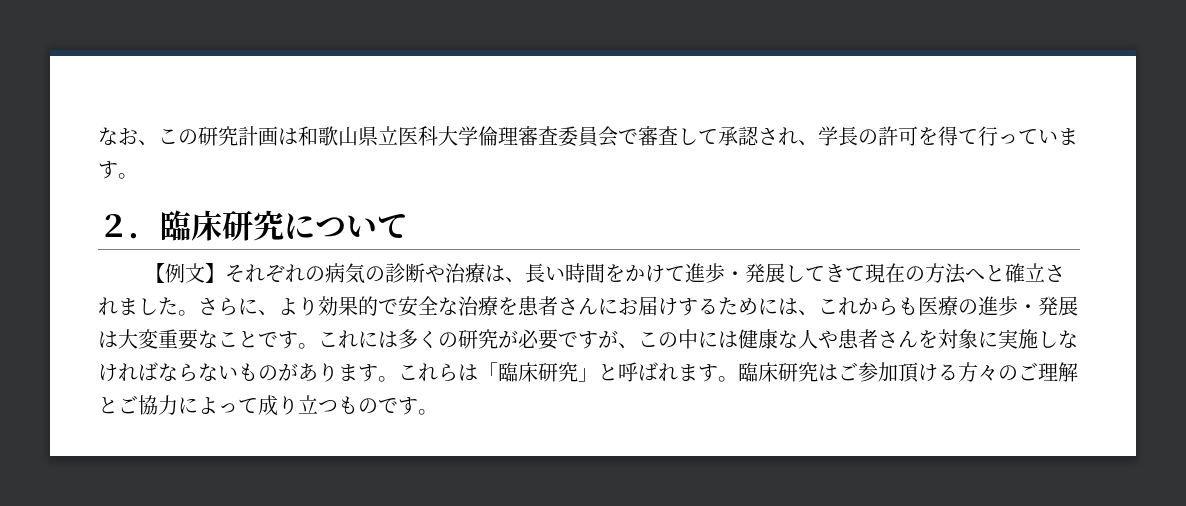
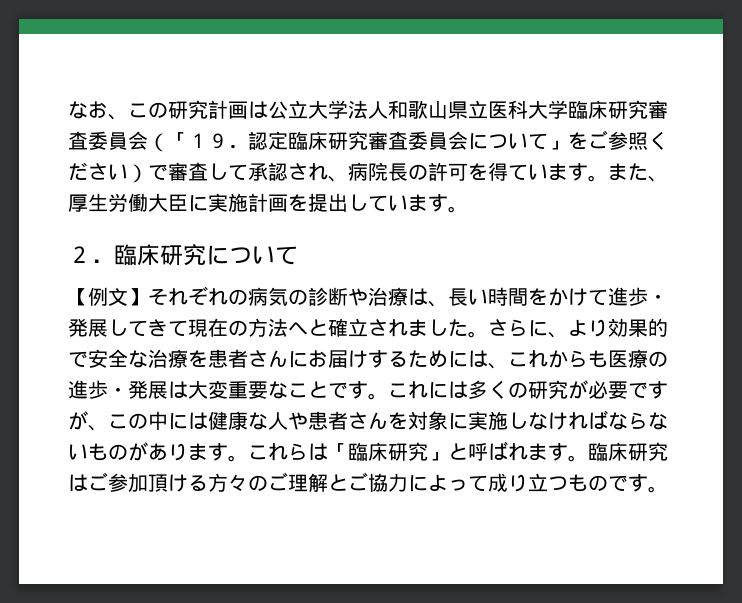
- なお、この研究計画は和歌山県立医科大学倫理審査委員会で審査して承認され、学長の許可を得て行っています。
+ なお、この研究計画は公立大学法人和歌山県立医科大学臨床研究審査委員会（「１９．認定臨床研究審査委員会について」をご参照ください）で審査して承認され、病院長の許可を得ています。また、厚生労働大臣に実施計画を提出しています。

